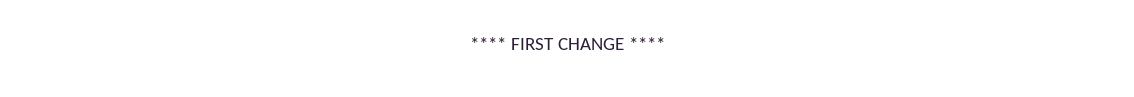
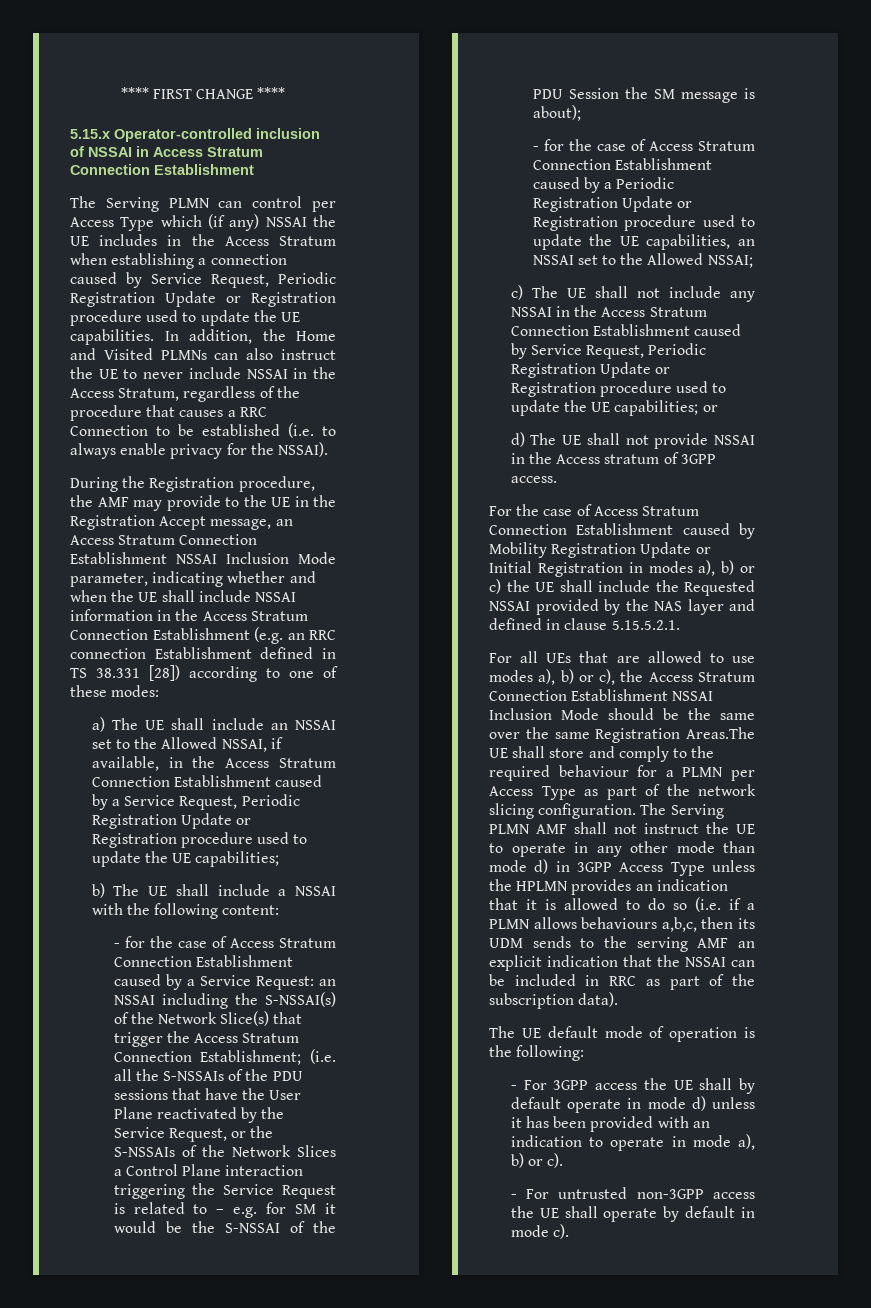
+ 5.15.x Operator-controlled inclusion of NSSAI in Access Stratum Connection Establishment
+ The Serving PLMN can control per Access Type which (if any) NSSAI the UE includes in the Access Stratum when establishing a connection caused by Service Request, Periodic Registration Update or Registration procedure used to update the UE capabilities. In addition, the Home and Visited PLMNs can also instruct the UE to never include NSSAI in the Access Stratum, regardless of the procedure that causes a RRC Connection to be established (i.e. to always enable privacy for the NSSAI).
+ During the Registration procedure, the AMF may provide to the UE in the Registration Accept message, an Access Stratum Connection Establishment NSSAI Inclusion Mode parameter, indicating whether and when the UE shall include NSSAI information in the Access Stratum Connection Establishment (e.g. an RRC connection Establishment defined in TS 38.331 [28]) according to one of these modes:
+ a) The UE shall include an NSSAI set to the Allowed NSSAI, if available, in the Access Stratum Connection Establishment caused by a Service Request, Periodic Registration Update or Registration procedure used to update the UE capabilities;
+ b) The UE shall include a NSSAI with the following content:
+ - for the case of Access Stratum Connection Establishment caused by a Service Request: an NSSAI including the S-NSSAI(s) of the Network Slice(s) that trigger the Access Stratum Connection Establishment; (i.e. all the S-NSSAIs of the PDU sessions that have the User Plane reactivated by the Service Request, or the S-NSSAIs of the Network Slices a Control Plane interaction triggering the Service Request is related to – e.g. for SM it would be the S-NSSAI of the PDU Session the SM message is about);
+ - for the case of Access Stratum Connection Establishment caused by a Periodic Registration Update or Registration procedure used to update the UE capabilities, an NSSAI set to the Allowed NSSAI;
+ c) The UE shall not include any NSSAI in the Access Stratum Connection Establishment caused by Service Request, Periodic Registration Update or Registration procedure used to update the UE capabilities; or
+ d) The UE shall not provide NSSAI in the Access stratum of 3GPP access.
+ For the case of Access Stratum Connection Establishment caused by Mobility Registration Update or Initial Registration in modes a), b) or c) the UE shall include the Requested NSSAI provided by the NAS layer and defined in clause 5.15.5.2.1.
+ For all UEs that are allowed to use modes a), b) or c), the Access Stratum Connection Establishment NSSAI Inclusion Mode should be the same over the same Registration Areas.The UE shall store and comply to the required behaviour for a PLMN per Access Type as part of the network slicing configuration. The Serving PLMN AMF shall not instruct the UE to operate in any other mode than mode d) in 3GPP Access Type unless the HPLMN provides an indication that it is allowed to do so (i.e. if a PLMN allows behaviours a,b,c, then its UDM sends to the serving AMF an explicit indication that the NSSAI can be included in RRC as part of the subscription data).
+ The UE default mode of operation is the following:
+ - For 3GPP access the UE shall by default operate in mode d) unless it has been provided with an indication to operate in mode a), b) or c).
+ - For untrusted non-3GPP access the UE shall operate by default in mode c).

